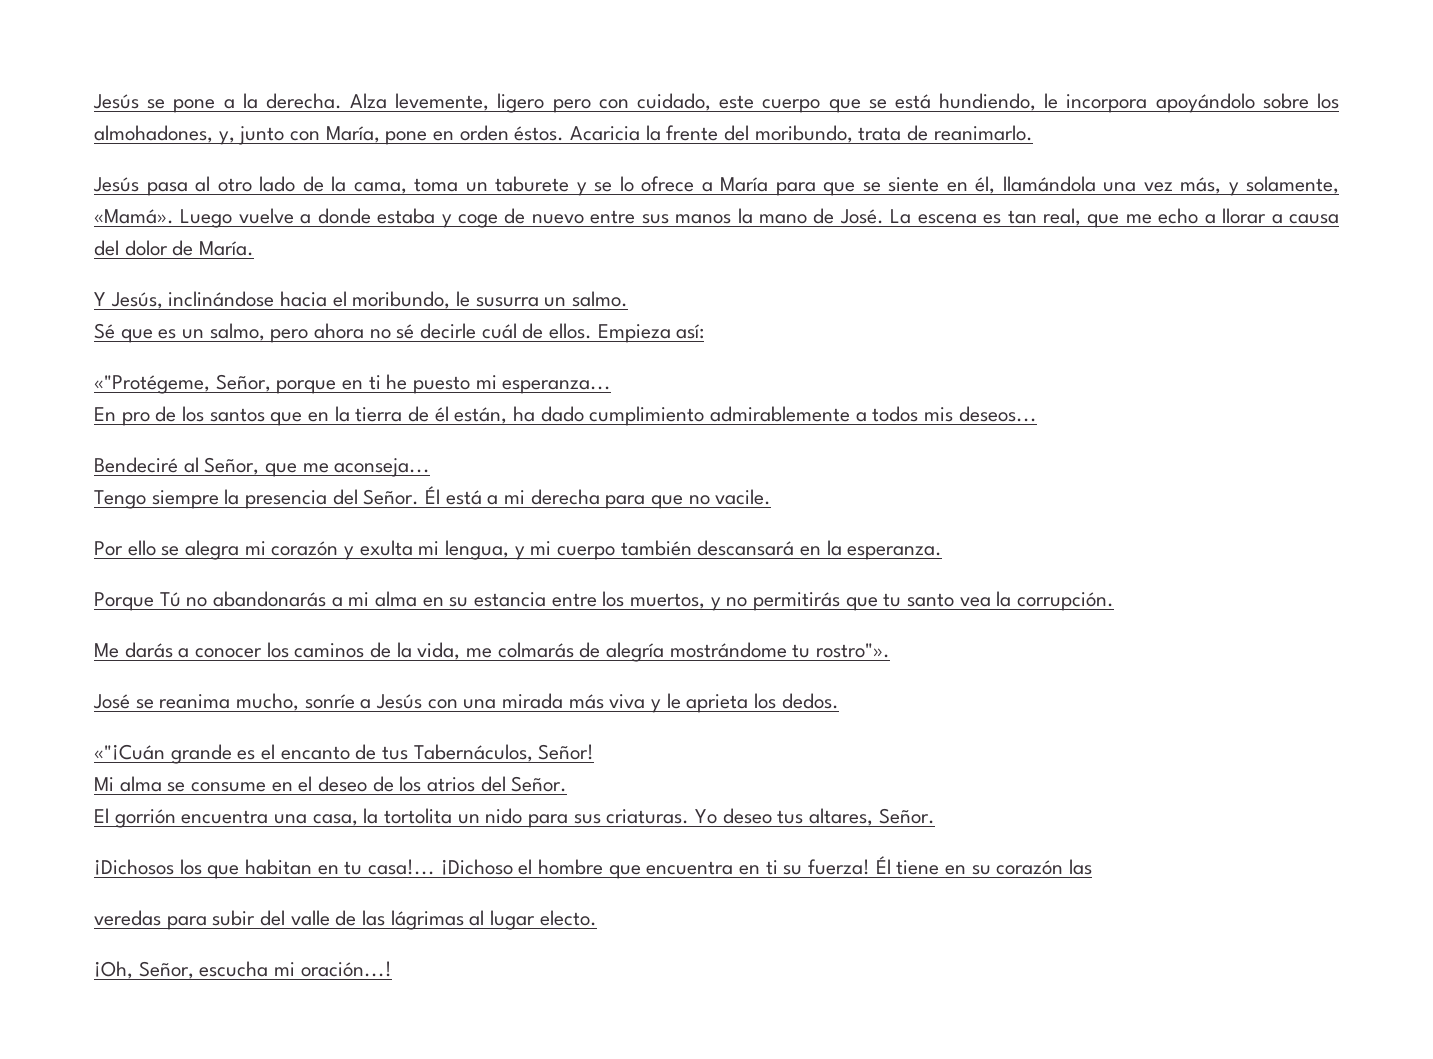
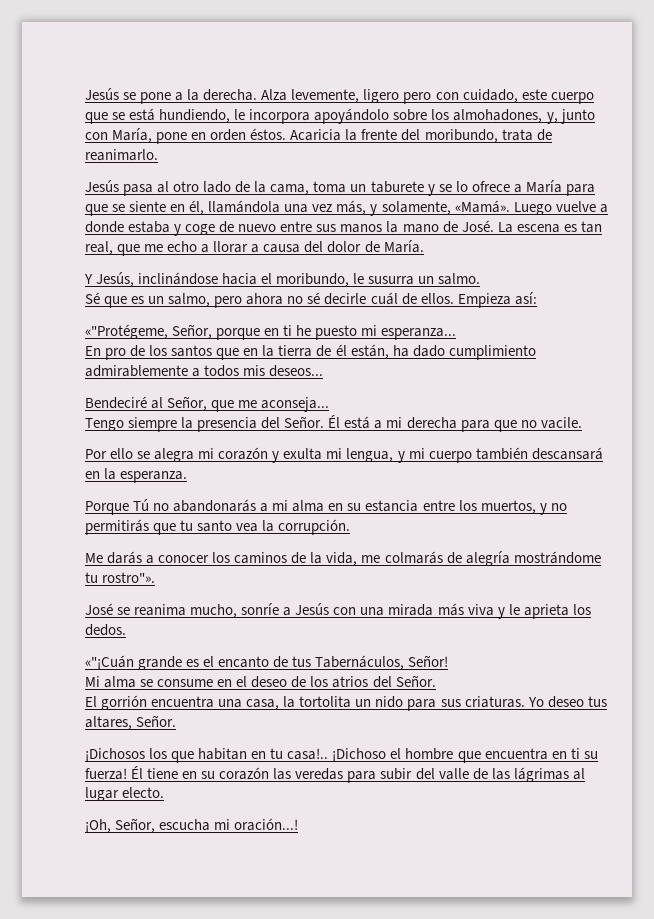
- ¡Dichosos los que habitan en tu casa!...
+ ¡Dichosos los que habitan en tu casa!..
- Él tiene en su corazón las
- veredas para subir del valle de las lágrimas al lugar electo.
+ Él tiene en su corazón las veredas para subir del valle de las lágrimas al lugar electo.

